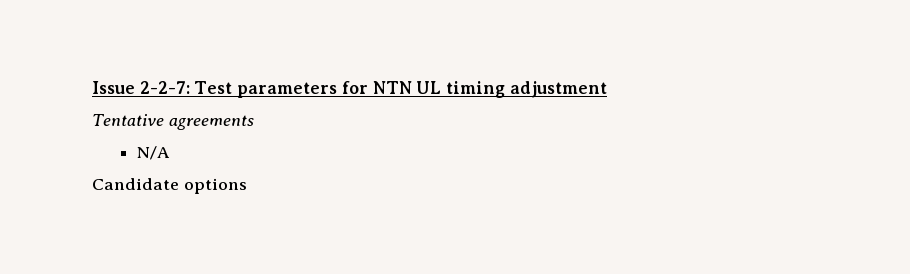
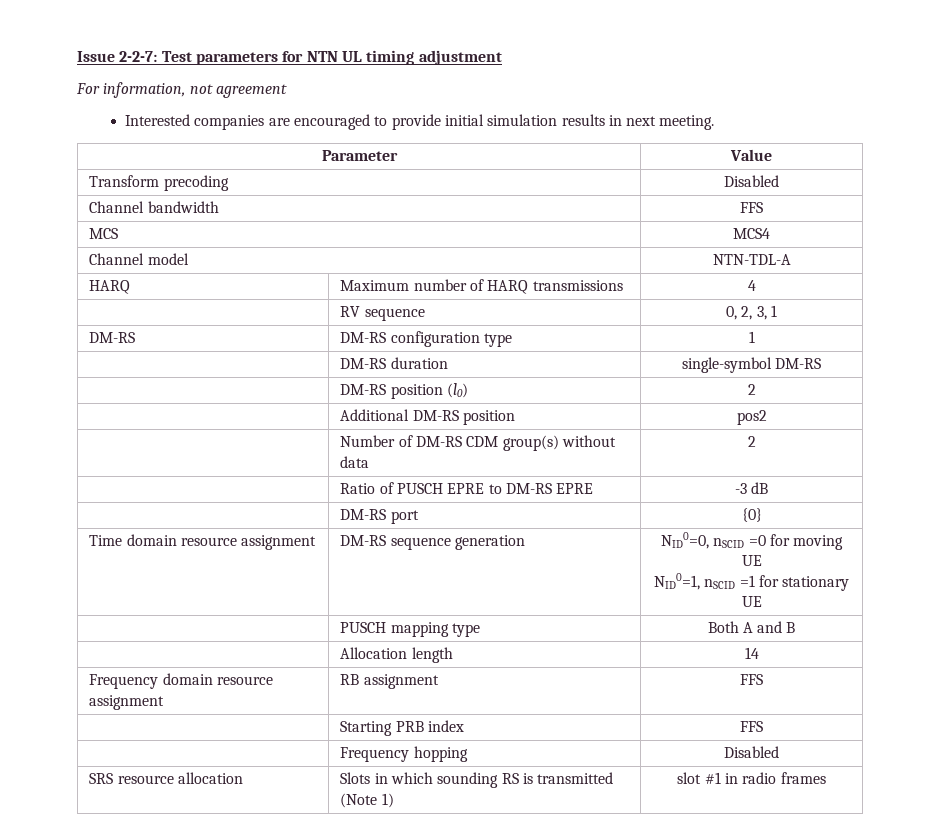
- Tentative agreements
- N/A
- Candidate options
+ For information, not agreement
+ Interested companies are encouraged to provide initial simulation results in next meeting.
+ Parameter | Value
+ Transform precoding | Disabled
+ Channel bandwidth | FFS
+ MCS | MCS4
+ Channel model | NTN-TDL-A
+ HARQ | Maximum number of HARQ transmissions | 4
+ | RV sequence | 0, 2, 3, 1
+ DM-RS | DM-RS configuration type | 1
+ | DM-RS duration | single-symbol DM-RS
+ | DM-RS position (l0) | 2
+ | Additional DM-RS position | pos2
+ | Number of DM-RS CDM group(s) without data | 2
+ | Ratio of PUSCH EPRE to DM-RS EPRE | -3 dB
+ | DM-RS port | {0}
+ Time domain resource assignment | DM-RS sequence generation | NID0=0, nSCID =0 for moving UE
+ NID0=1, nSCID =1 for stationary UE
+ | PUSCH mapping type | Both A and B
+ | Allocation length | 14
+ Frequency domain resource assignment | RB assignment | FFS
+ | Starting PRB index | FFS
+ | Frequency hopping | Disabled
+ SRS resource allocation | Slots in which sounding RS is transmitted (Note 1) | slot #1 in radio frames

